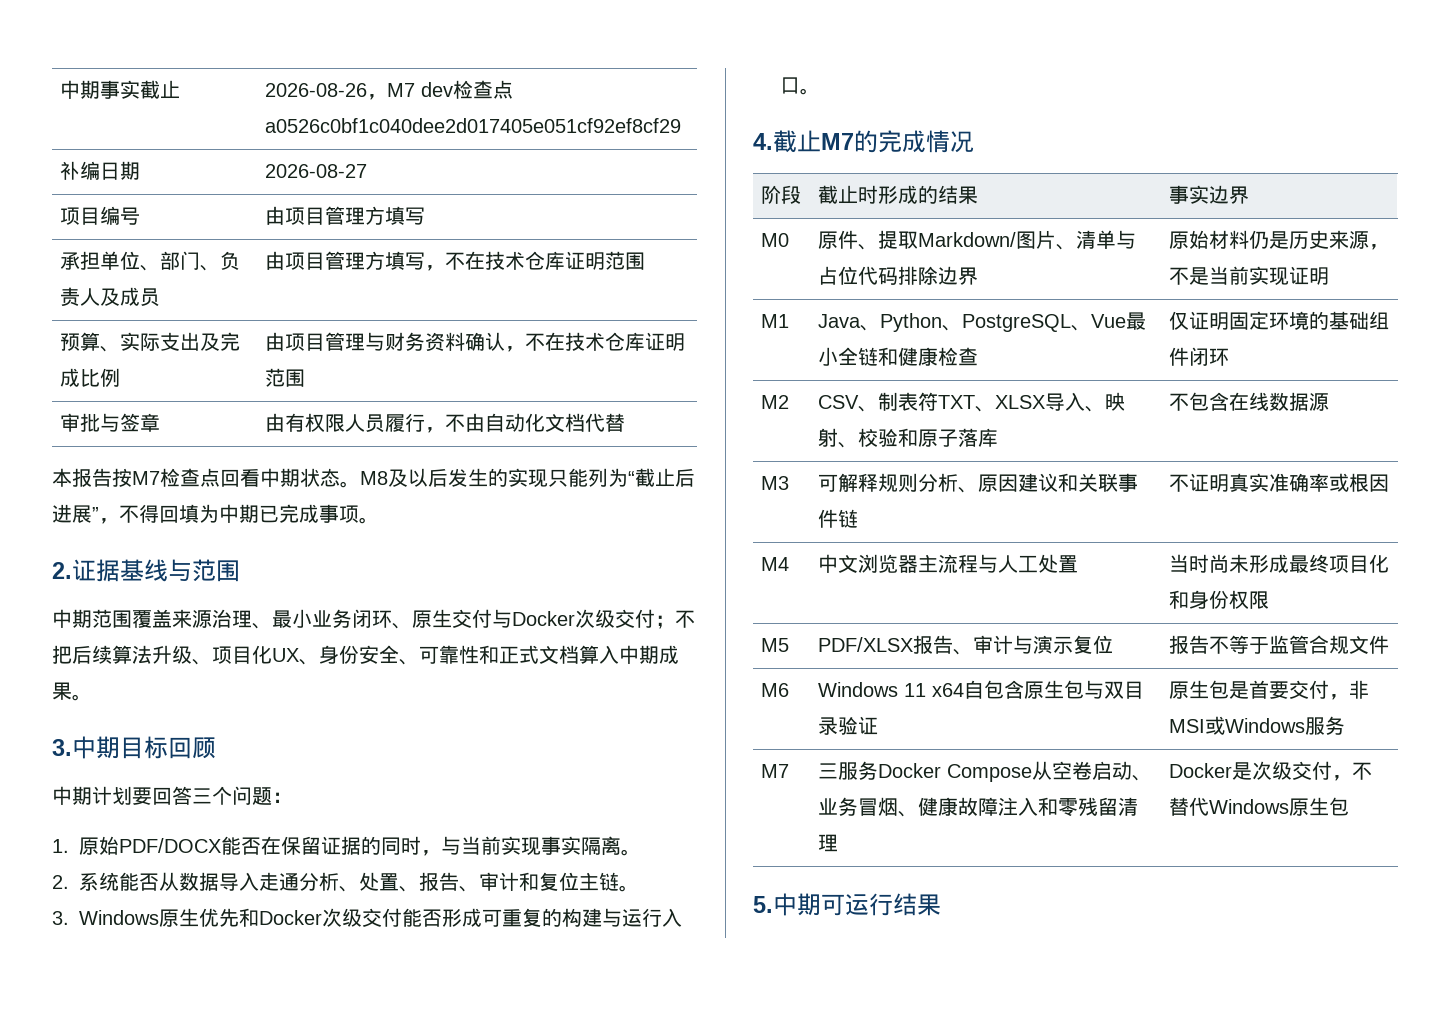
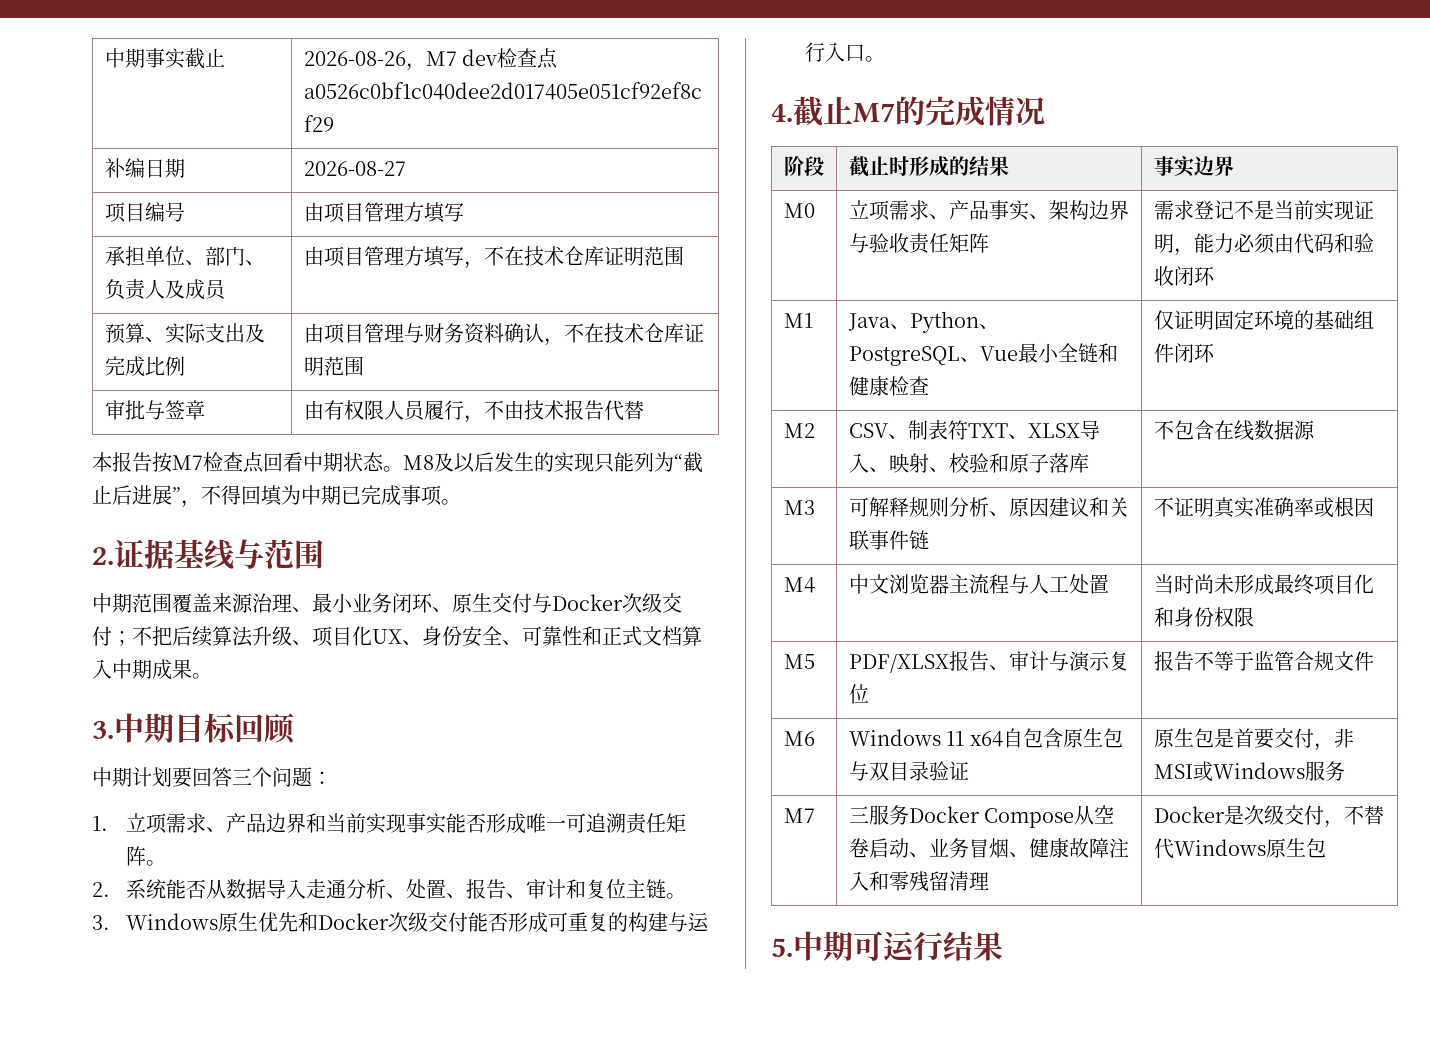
- 审批与签章 | 由有权限人员履行，不由自动化文档代替
+ 审批与签章 | 由有权限人员履行，不由技术报告代替
- 1.原始PDF/DOCX能否在保留证据的同时，与当前实现事实隔离。
+ 1.立项需求、产品边界和当前实现事实能否形成唯一可追溯责任矩阵。
- M0 | 原件、提取Markdown/图片、清单与占位代码排除边界 | 原始材料仍是历史来源，不是当前实现证明
+ M0 | 立项需求、产品事实、架构边界与验收责任矩阵 | 需求登记不是当前实现证明，能力必须由代码和验收闭环

